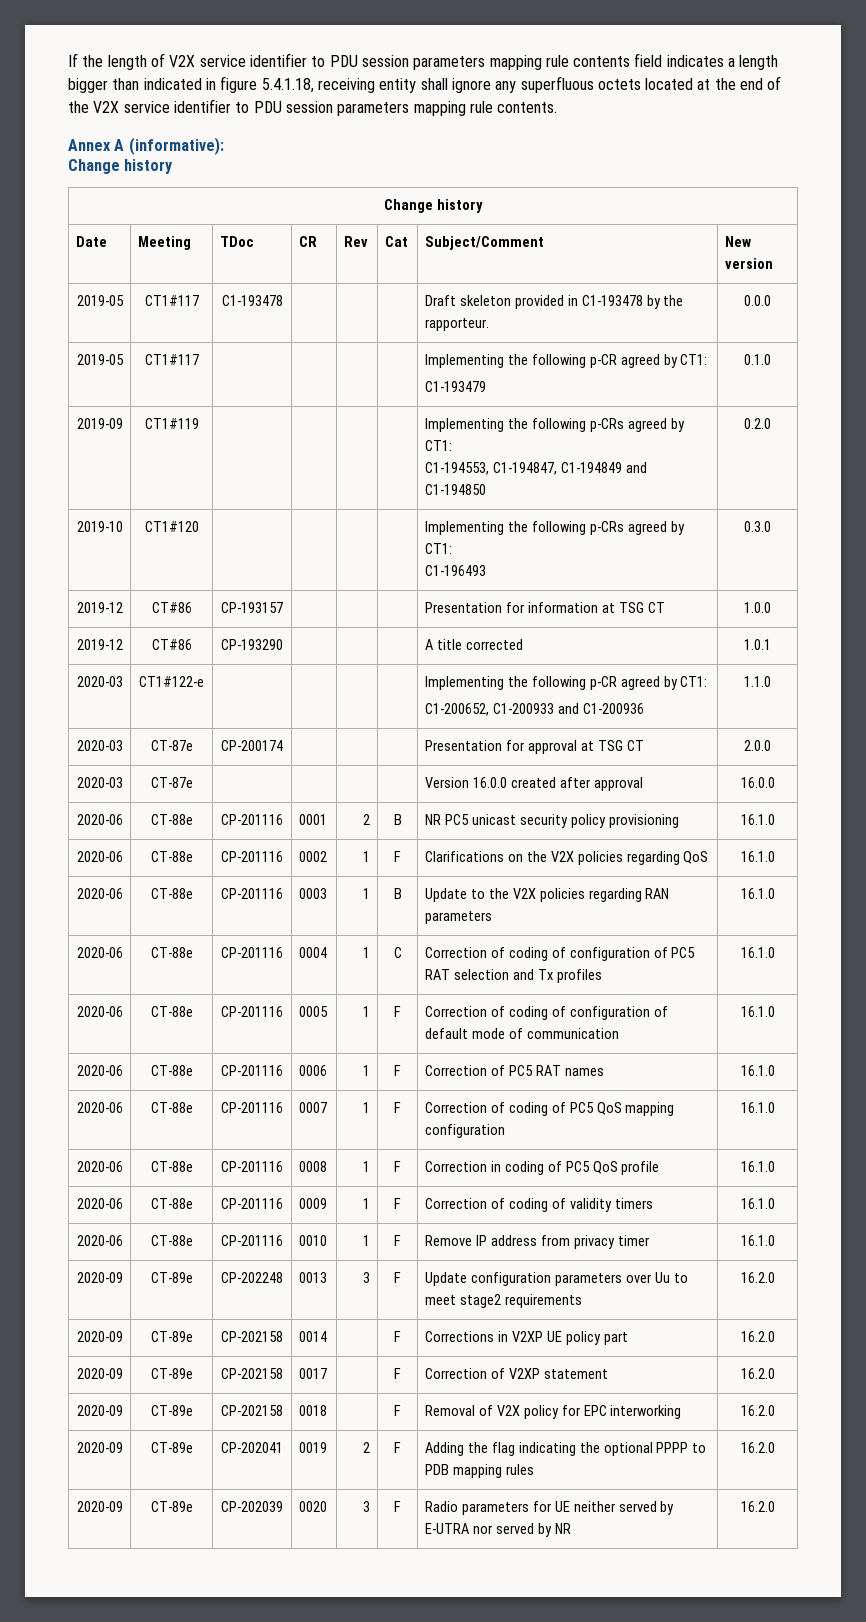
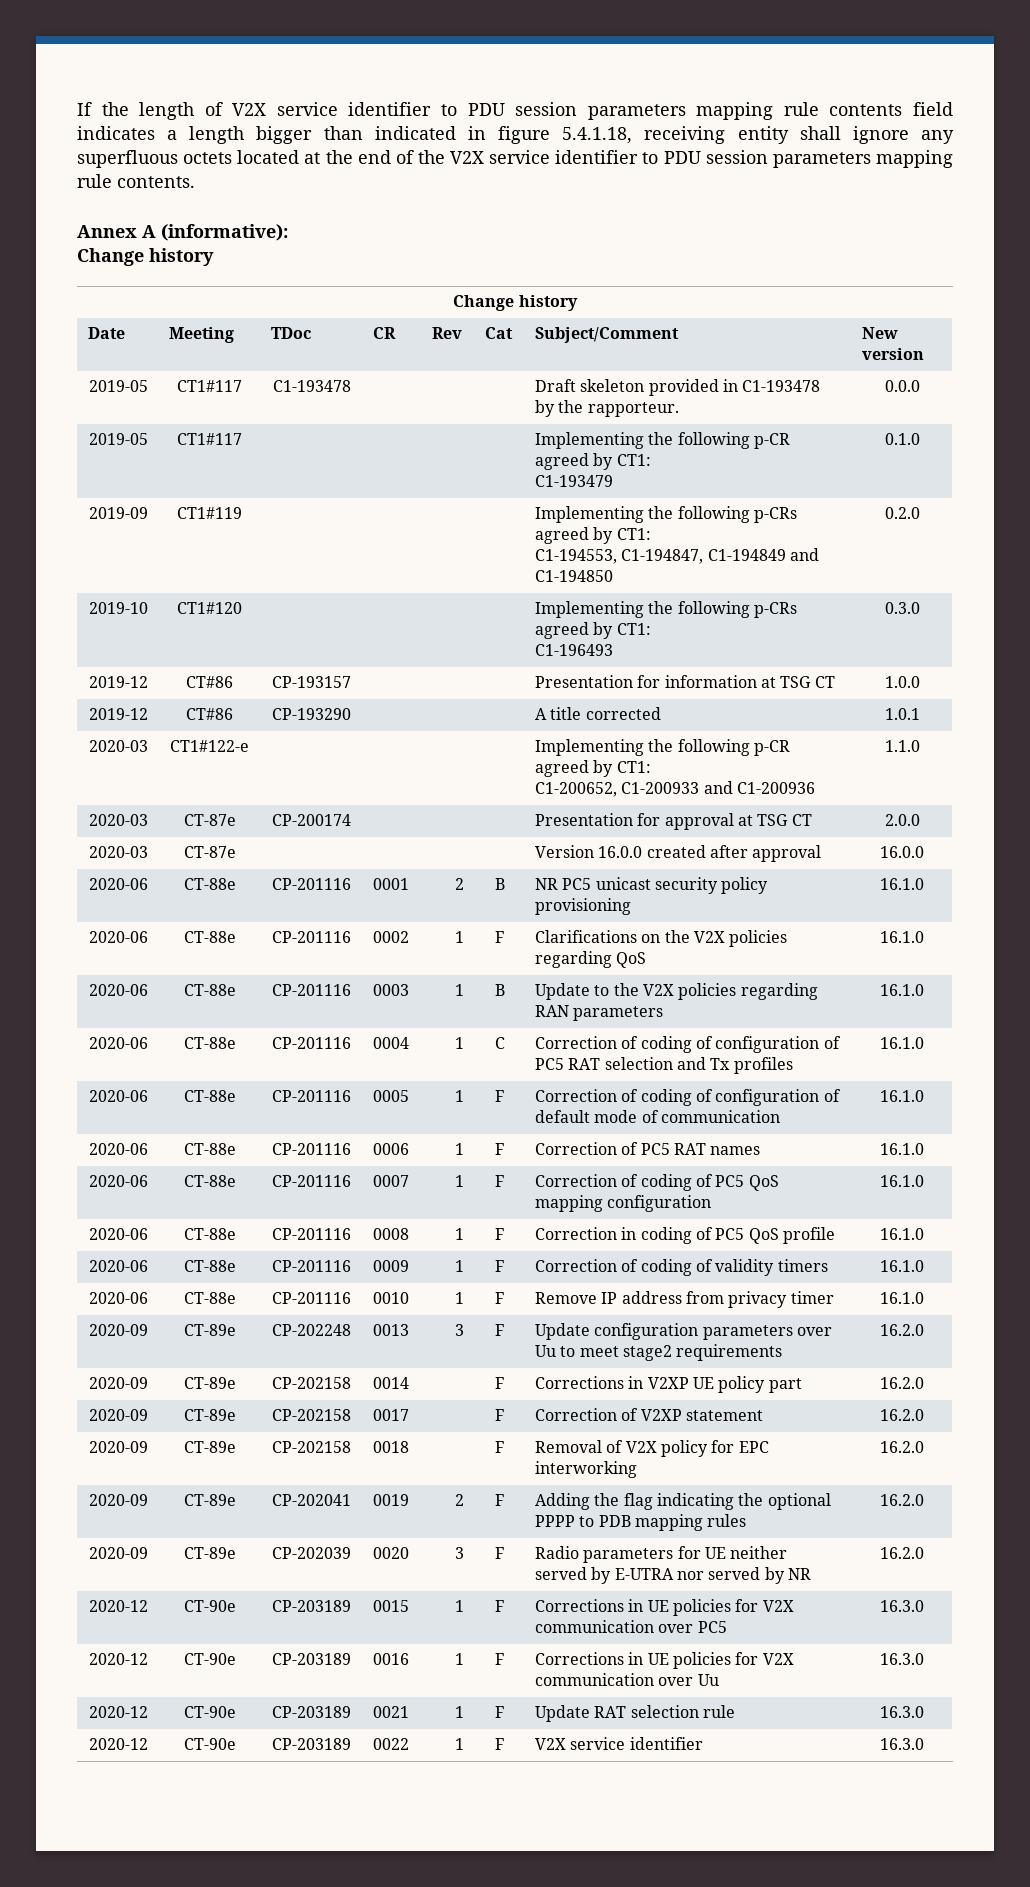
+ 2020-12 | CT-90e | CP-203189 | 0015 | 1 | F | Corrections in UE policies for V2X communication over PC5 | 16.3.0
+ 2020-12 | CT-90e | CP-203189 | 0016 | 1 | F | Corrections in UE policies for V2X communication over Uu | 16.3.0
+ 2020-12 | CT-90e | CP-203189 | 0021 | 1 | F | Update RAT selection rule | 16.3.0
+ 2020-12 | CT-90e | CP-203189 | 0022 | 1 | F | V2X service identifier | 16.3.0

